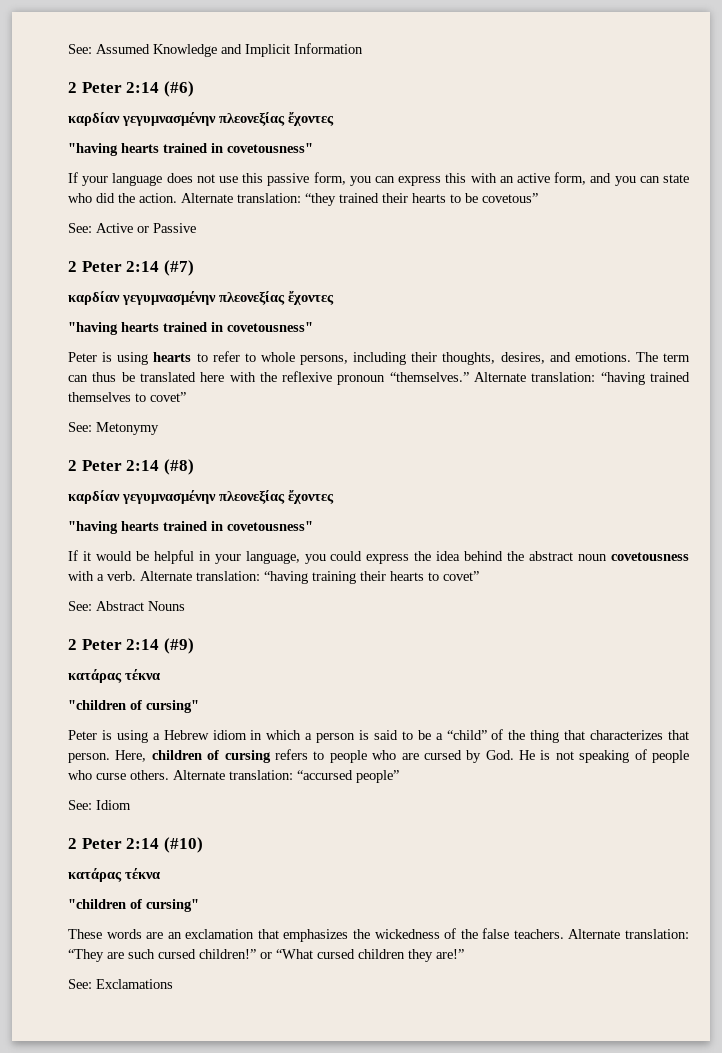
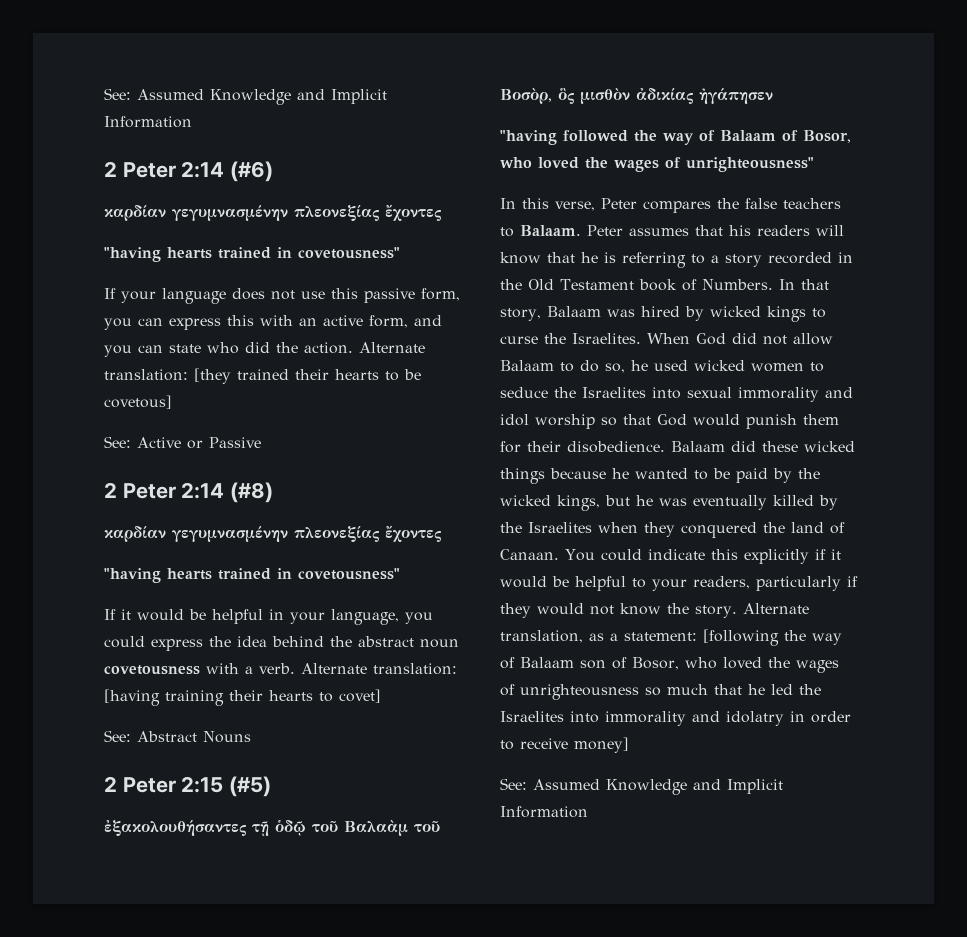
- Alternate translation: “they trained their hearts to be covetous”
+ Alternate translation: [they trained their hearts to be covetous]
- 2 Peter 2:14 (#7)
- καρδίαν γεγυμνασμένην πλεονεξίας ἔχοντες
- "having hearts trained in covetousness"
- Peter is using hearts to refer to whole persons, including their thoughts, desires, and emotions. The term can thus be translated here with the reflexive pronoun “themselves.” Alternate translation: “having trained themselves to covet”
- See: Metonymy
- Alternate translation: “having training their hearts to covet”
+ Alternate translation: [having training their hearts to covet]
- 2 Peter 2:14 (#9)
- κατάρας τέκνα
- "children of cursing"
- Peter is using a Hebrew idiom in which a person is said to be a “child” of the thing that characterizes that person. Here, children of cursing refers to people who are cursed by God. He is not speaking of people who curse others. Alternate translation: “accursed people”
- See: Idiom
- 2 Peter 2:14 (#10)
- κατάρας τέκνα
- "children of cursing"
- These words are an exclamation that emphasizes the wickedness of the false teachers. Alternate translation: “They are such cursed children!” or “What cursed children they are!”
- See: Exclamations
+ 2 Peter 2:15 (#5)
+ ἐξακολουθήσαντες τῇ ὁδῷ τοῦ Βαλαὰμ τοῦ Βοσὸρ, ὃς μισθὸν ἀδικίας ἠγάπησεν
+ "having followed the way of Balaam of Bosor, who loved the wages of unrighteousness"
+ In this verse, Peter compares the false teachers to Balaam. Peter assumes that his readers will know that he is referring to a story recorded in the Old Testament book of Numbers. In that story, Balaam was hired by wicked kings to curse the Israelites. When God did not allow Balaam to do so, he used wicked women to seduce the Israelites into sexual immorality and idol worship so that God would punish them for their disobedience. Balaam did these wicked things because he wanted to be paid by the wicked kings, but he was eventually killed by the Israelites when they conquered the land of Canaan. You could indicate this explicitly if it would be helpful to your readers, particularly if they would not know the story. Alternate translation, as a statement: [following the way of Balaam son of Bosor, who loved the wages of unrighteousness so much that he led the Israelites into immorality and idolatry in order to receive money]
+ See: Assumed Knowledge and Implicit Information

